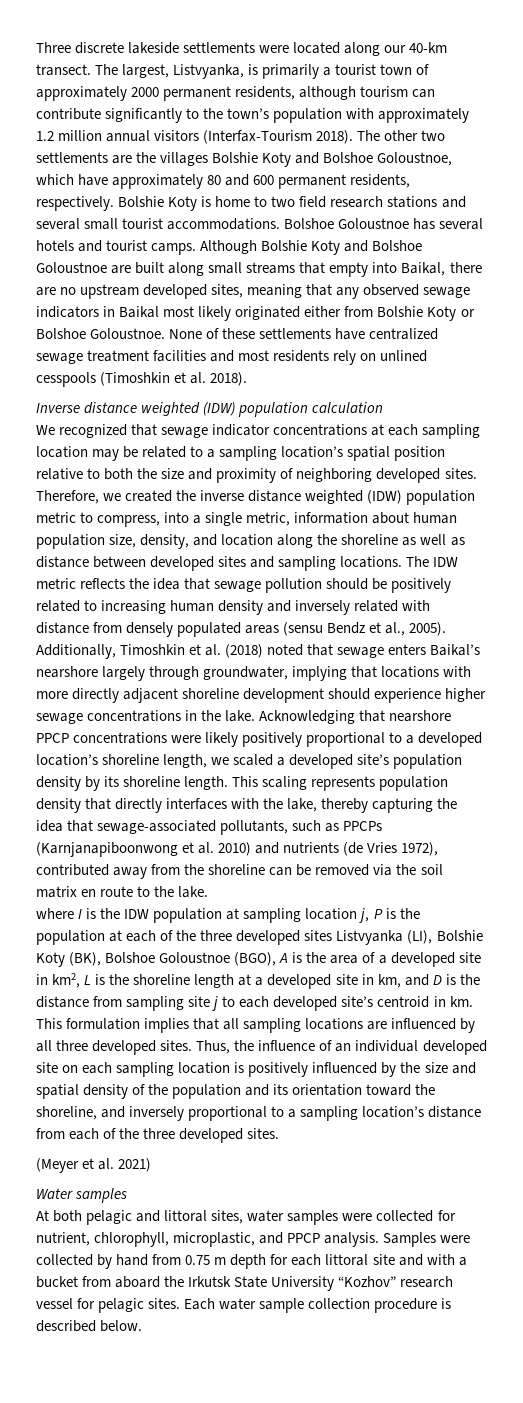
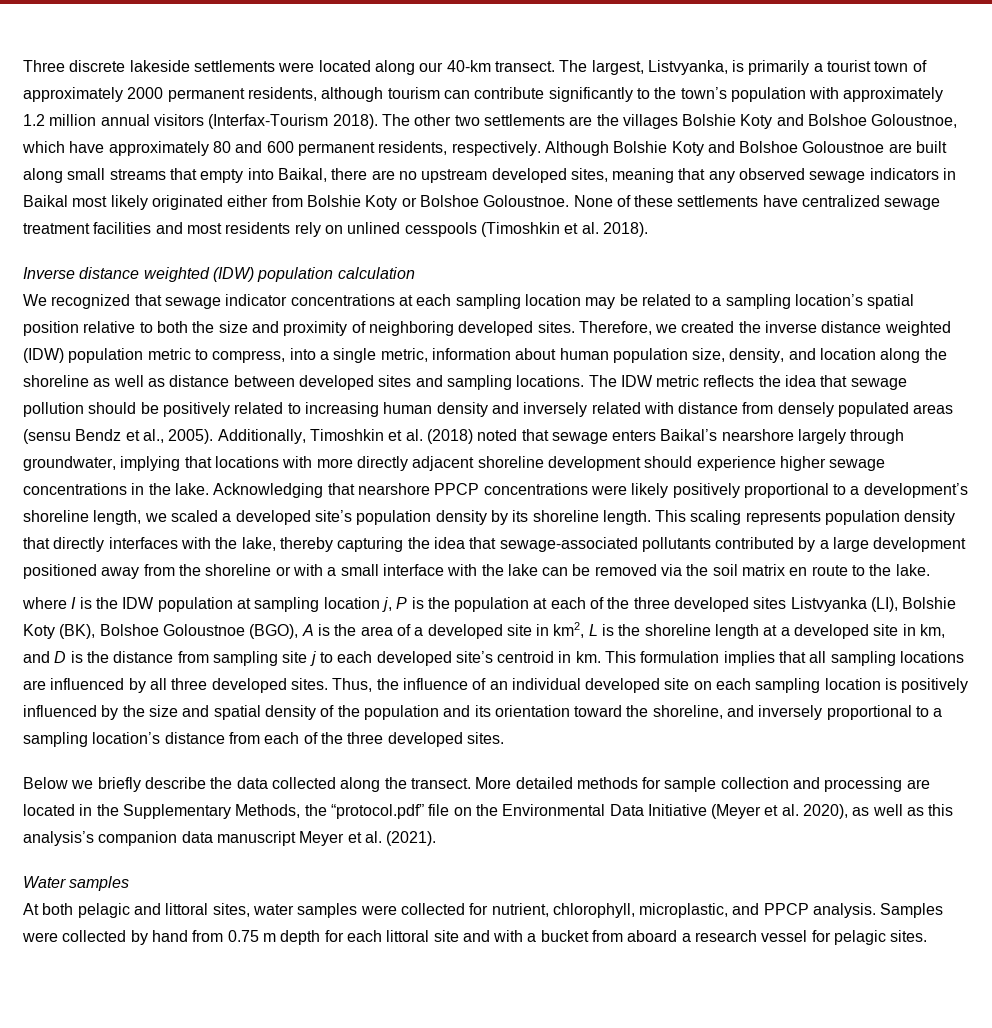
- Bolshie Koty is home to two field research stations and several small tourist accommodations. Bolshoe Goloustnoe has several hotels and tourist camps.
- Acknowledging that nearshore PPCP concentrations were likely positively proportional to a developed location’s shoreline length, we scaled a developed site’s population density by its shoreline length.
+ Acknowledging that nearshore PPCP concentrations were likely positively proportional to a development’s shoreline length, we scaled a developed site’s population density by its shoreline length.
- This scaling represents population density that directly interfaces with the lake, thereby capturing the idea that sewage-associated pollutants, such as PPCPs (Karnjanapiboonwong et al. 2010) and nutrients (de Vries 1972), contributed away from the shoreline can be removed via the soil matrix en route to the lake.
+ This scaling represents population density that directly interfaces with the lake, thereby capturing the idea that sewage-associated pollutants contributed by a large development positioned away from the shoreline or with a small interface with the lake can be removed via the soil matrix en route to the lake.
- (Meyer et al. 2021)
+ Below we briefly describe the data collected along the transect. More detailed methods for sample collection and processing are located in the Supplementary Methods, the “protocol.pdf” file on the Environmental Data Initiative (Meyer et al. 2020), as well as this analysis’s companion data manuscript Meyer et al. (2021).
- Samples were collected by hand from 0.75 m depth for each littoral site and with a bucket from aboard the Irkutsk State University “Kozhov” research vessel for pelagic sites. Each water sample collection procedure is described below.
+ Samples were collected by hand from 0.75 m depth for each littoral site and with a bucket from aboard a research vessel for pelagic sites.

